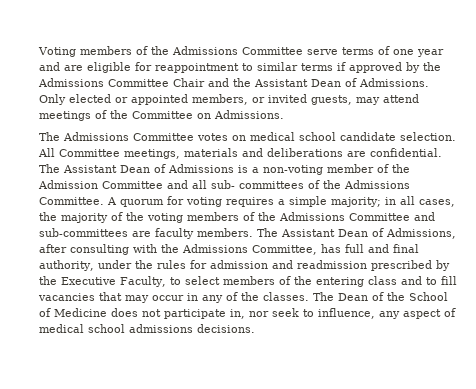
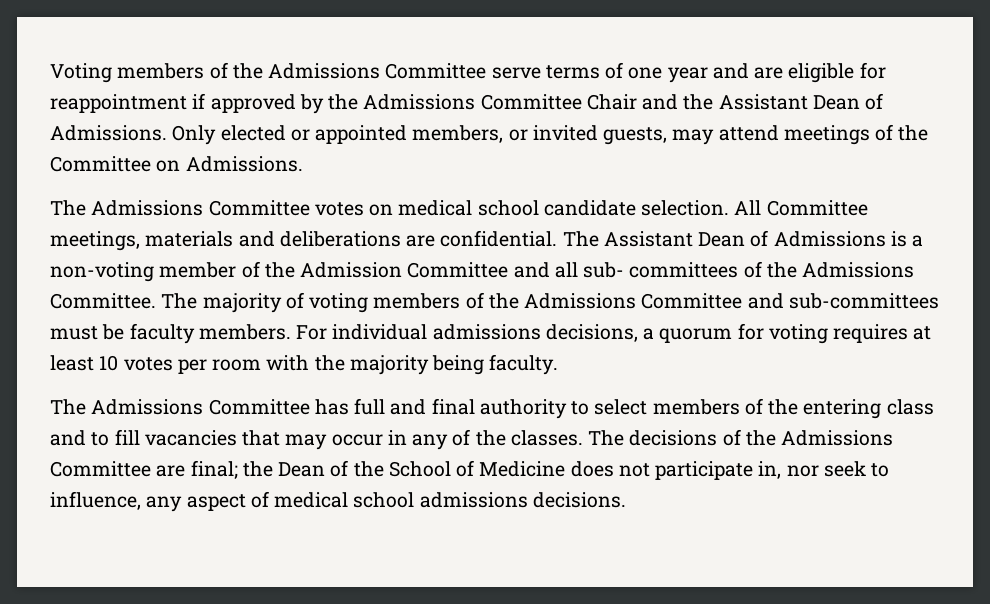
- Voting members of the Admissions Committee serve terms of one year and are eligible for reappointment to similar terms if approved by the Admissions Committee Chair and the Assistant Dean of Admissions.
+ Voting members of the Admissions Committee serve terms of one year and are eligible for reappointment if approved by the Admissions Committee Chair and the Assistant Dean of Admissions.
- A quorum for voting requires a simple majority; in all cases, the majority of the voting members of the Admissions Committee and sub-committees are faculty members. The Assistant Dean of Admissions, after consulting with the Admissions Committee, has full and final authority, under the rules for admission and readmission prescribed by the Executive Faculty, to select members of the entering class and to fill vacancies that may occur in any of the classes.
+ The majority of voting members of the Admissions Committee and sub-committees must be faculty members. For individual admissions decisions, a quorum for voting requires at least 10 votes per room with the majority being faculty.
+ The Admissions Committee has full and final authority to select members of the entering class and to fill vacancies that may occur in any of the classes.
- The Dean of the School of Medicine does not participate in, nor seek to influence, any aspect of medical school admissions decisions.
+ The decisions of the Admissions Committee are final; the Dean of the School of Medicine does not participate in, nor seek to influence, any aspect of medical school admissions decisions.

